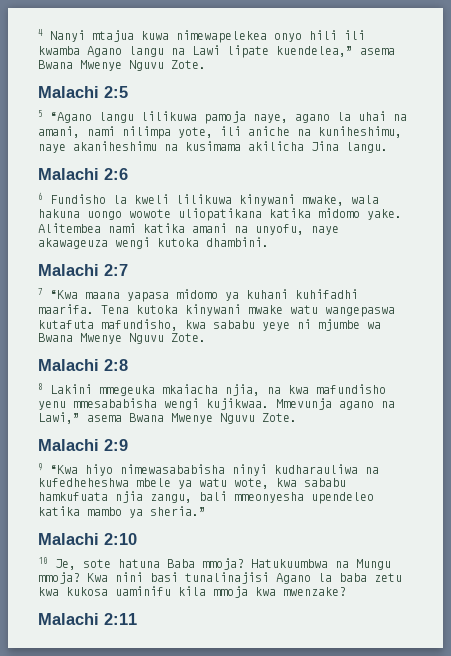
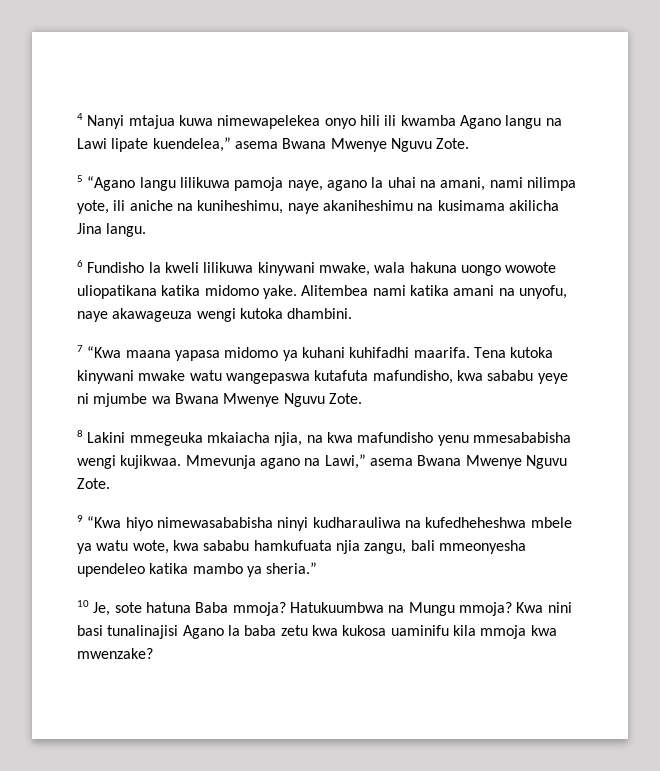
- Malachi 2:5
- Malachi 2:6
- Malachi 2:7
- Malachi 2:8
- Malachi 2:9
- Malachi 2:10
- Malachi 2:11

